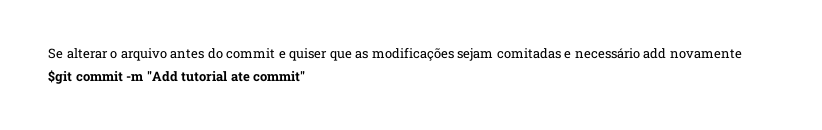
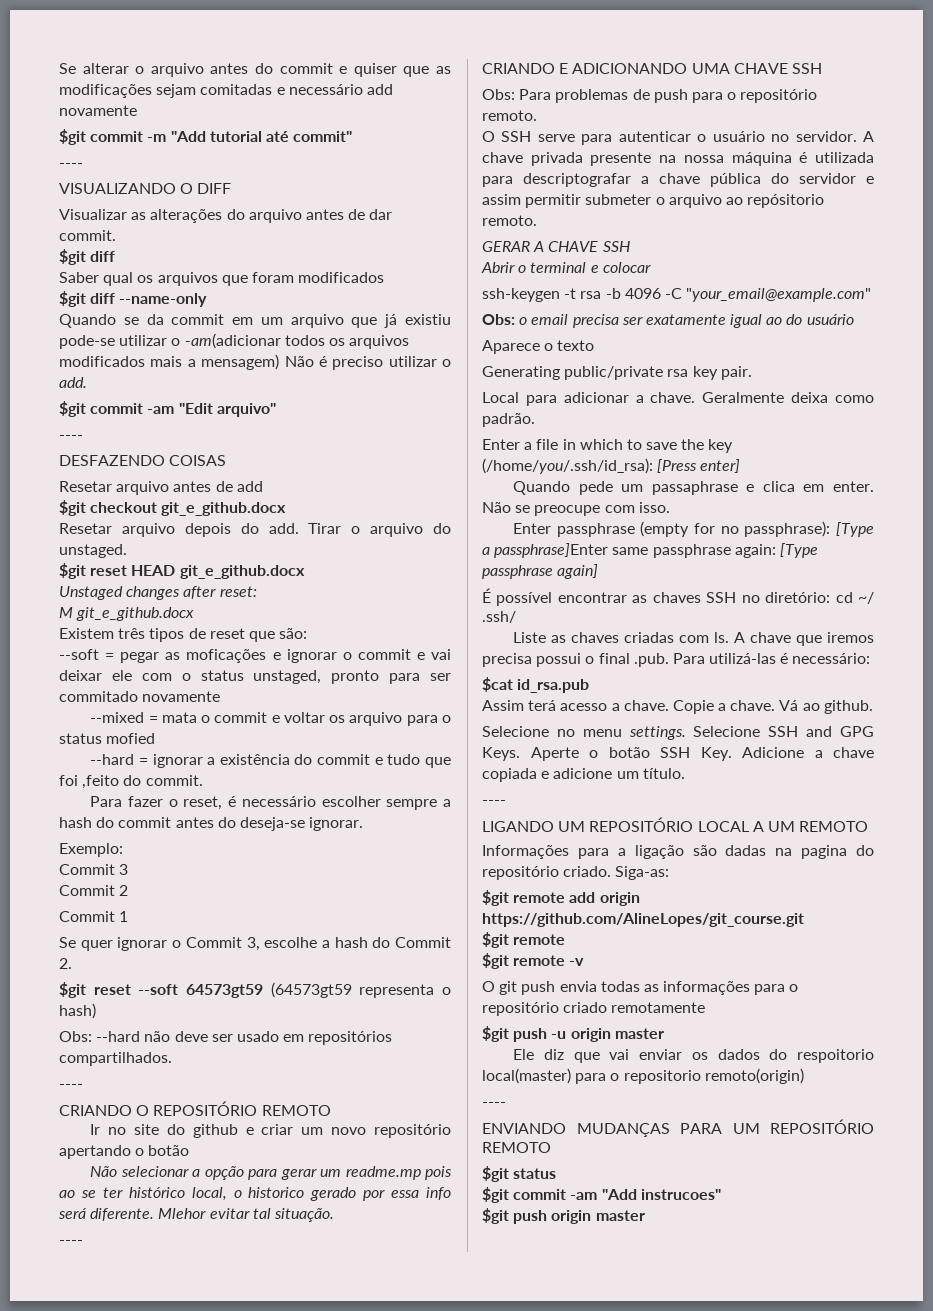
- $git commit -m "Add tutorial ate commit"
+ $git commit -m "Add tutorial até commit"
+ ----
+ VISUALIZANDO O DIFF
+ Visualizar as alterações do arquivo antes de dar commit.
+ $git diff
+ Saber qual os arquivos que foram modificados
+ $git diff --name-only
+ Quando se da commit em um arquivo que já existiu pode-se utilizar o -am(adicionar todos os arquivos modificados mais a mensagem) Não é preciso utilizar o add.
+ $git commit -am "Edit arquivo"
+ ----
+ DESFAZENDO COISAS
+ Resetar arquivo antes de add
+ $git checkout git_e_github.docx
+ Resetar arquivo depois do add. Tirar o arquivo do unstaged.
+ $git reset HEAD git_e_github.docx
+ Unstaged changes after reset:
+ M git_e_github.docx
+ Existem três tipos de reset que são:
+ --soft = pegar as moficações e ignorar o commit e vai deixar ele com o status unstaged, pronto para ser commitado novamente
+ --mixed = mata o commit e voltar os arquivo para o status mofied
+ --hard = ignorar a existência do commit e tudo que foi ,feito do commit.
+ Para fazer o reset, é necessário escolher sempre a hash do commit antes do deseja-se ignorar.
+ Exemplo:
+ Commit 3
+ Commit 2
+ Commit 1
+ Se quer ignorar o Commit 3, escolhe a hash do Commit 2.
+ $git reset --soft 64573gt59 (64573gt59 representa o hash)
+ Obs: --hard não deve ser usado em repositórios compartilhados.
+ ----
+ CRIANDO O REPOSITÓRIO REMOTO
+ Ir no site do github e criar um novo repositório apertando o botão
+ Não selecionar a opção para gerar um readme.mp pois ao se ter histórico local, o historico gerado por essa info será diferente. Mlehor evitar tal situação.
+ ----
+ CRIANDO E ADICIONANDO UMA CHAVE SSH
+ Obs: Para problemas de push para o repositório remoto.
+ O SSH serve para autenticar o usuário no servidor. A chave privada presente na nossa máquina é utilizada para descriptografar a chave pública do servidor e assim permitir submeter o arquivo ao repósitorio remoto.
+ GERAR A CHAVE SSH
+ Abrir o terminal e colocar
+ ssh-keygen -t rsa -b 4096 -C "your_email@example.com"
+ Obs: o email precisa ser exatamente igual ao do usuário
+ Aparece o texto
+ Generating public/private rsa key pair.
+ Local para adicionar a chave. Geralmente deixa como padrão.
+ Enter a file in which to save the key (/home/you/.ssh/id_rsa): [Press enter]
+ Quando pede um passaphrase e clica em enter. Não se preocupe com isso.
+ Enter passphrase (empty for no passphrase): [Type a passphrase]Enter same passphrase again: [Type passphrase again]
+ É possível encontrar as chaves SSH no diretório: cd ~/ .ssh/
+ Liste as chaves criadas com ls. A chave que iremos precisa possui o final .pub. Para utilizá-las é necessário:
+ $cat id_rsa.pub
+ Assim terá acesso a chave. Copie a chave. Vá ao github.
+ Selecione no menu settings. Selecione SSH and GPG Keys. Aperte o botão SSH Key. Adicione a chave copiada e adicione um título.
+ ----
+ LIGANDO UM REPOSITÓRIO LOCAL A UM REMOTO
+ Informações para a ligação são dadas na pagina do repositório criado. Siga-as:
+ $git remote add origin https://github.com/AlineLopes/git_course.git
+ $git remote
+ $git remote -v
+ O git push envia todas as informações para o repositório criado remotamente
+ $git push -u origin master
+ Ele diz que vai enviar os dados do respoitorio local(master) para o repositorio remoto(origin)
+ ----
+ ENVIANDO MUDANÇAS PARA UM REPOSITÓRIO REMOTO
+ $git status
+ $git commit -am "Add instrucoes"
+ $git push origin master

